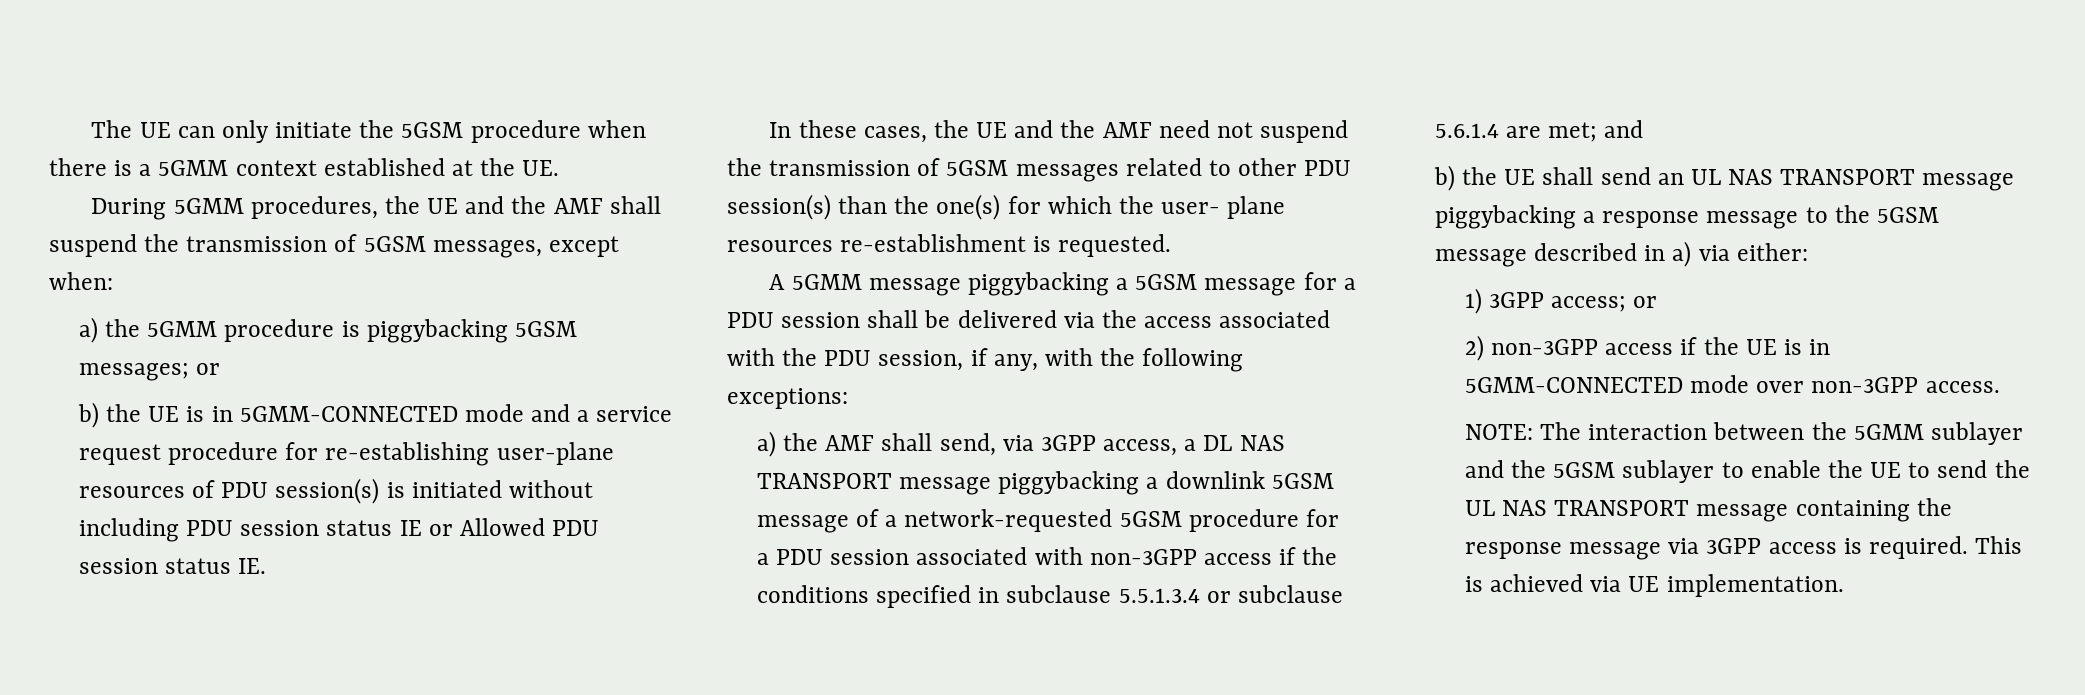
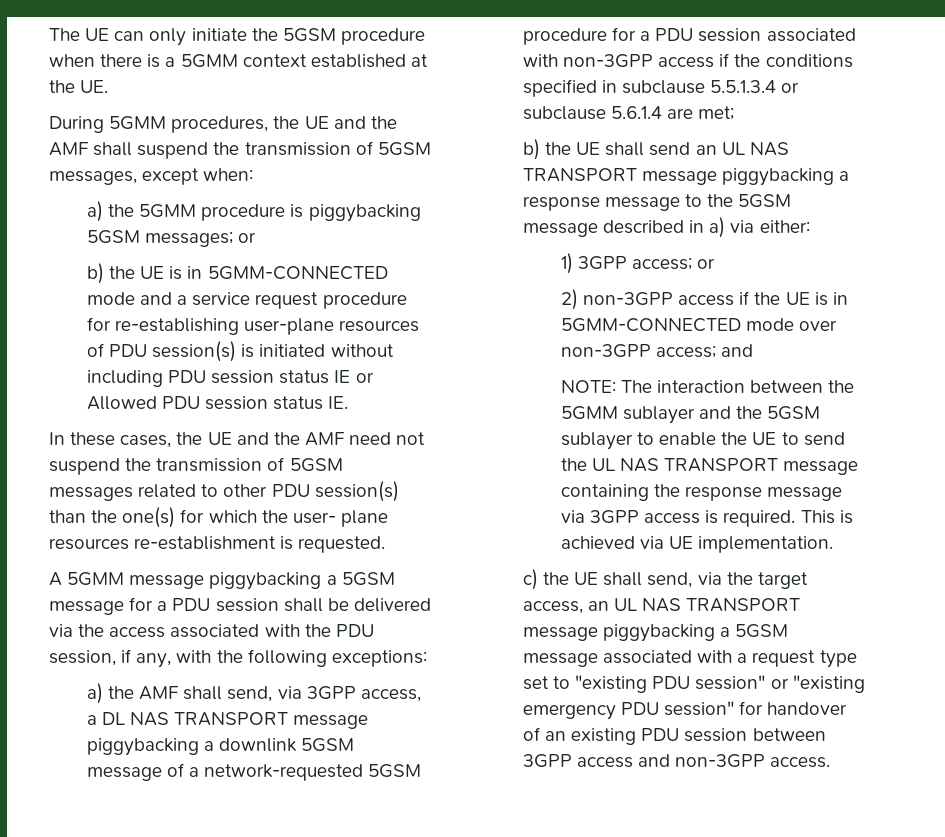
- a) the AMF shall send, via 3GPP access, a DL NAS TRANSPORT message piggybacking a downlink 5GSM message of a network-requested 5GSM procedure for a PDU session associated with non-3GPP access if the conditions specified in subclause 5.5.1.3.4 or subclause 5.6.1.4 are met; and
+ a) the AMF shall send, via 3GPP access, a DL NAS TRANSPORT message piggybacking a downlink 5GSM message of a network-requested 5GSM procedure for a PDU session associated with non-3GPP access if the conditions specified in subclause 5.5.1.3.4 or subclause 5.6.1.4 are met;
- 2) non-3GPP access if the UE is in 5GMM-CONNECTED mode over non-3GPP access.
+ 2) non-3GPP access if the UE is in 5GMM-CONNECTED mode over non-3GPP access; and
+ c) the UE shall send, via the target access, an UL NAS TRANSPORT message piggybacking a 5GSM message associated with a request type set to "existing PDU session" or "existing emergency PDU session" for handover of an existing PDU session between 3GPP access and non-3GPP access.

